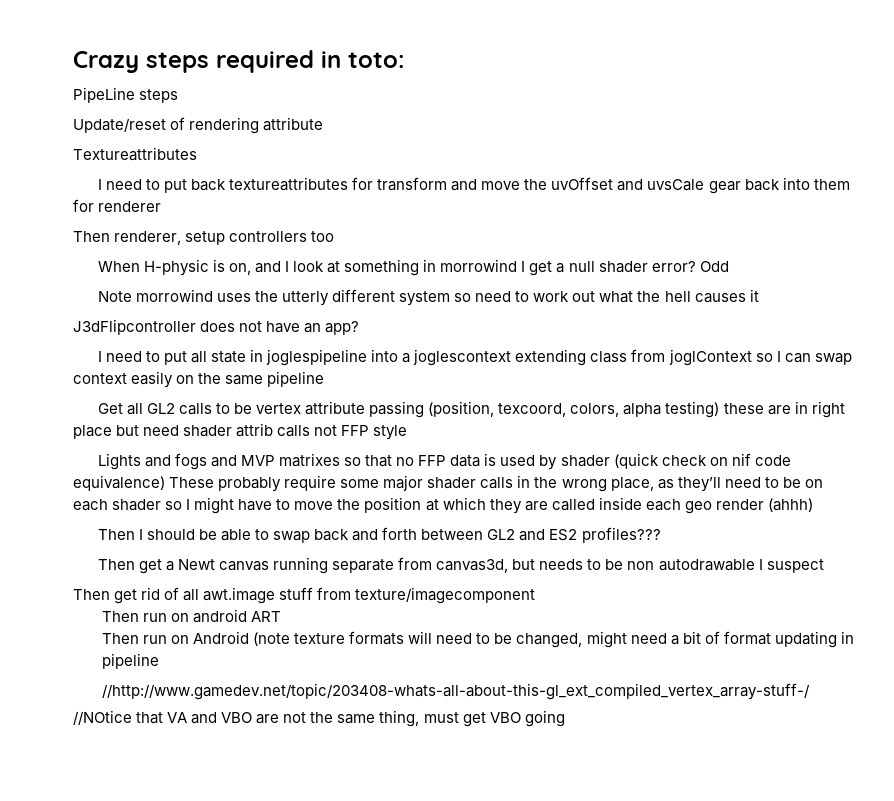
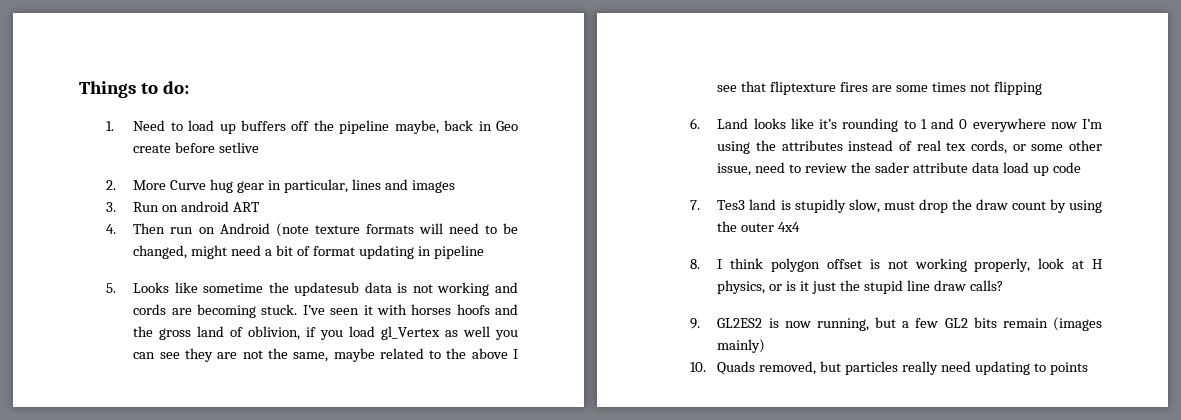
- Crazy steps required in toto:
- PipeLine steps
- Update/reset of rendering attribute
- Textureattributes
- I need to put back textureattributes for transform and move the uvOffset and uvsCale gear back into them for renderer
- Then renderer, setup controllers too
- When H-physic is on, and I look at something in morrowind I get a null shader error? Odd
- Note morrowind uses the utterly different system so need to work out what the hell causes it
- J3dFlipcontroller does not have an app?
- I need to put all state in joglespipeline into a joglescontext extending class from joglContext so I can swap context easily on the same pipeline
- Get all GL2 calls to be vertex attribute passing (position, texcoord, colors, alpha testing) these are in right place but need shader attrib calls not FFP style
- Lights and fogs and MVP matrixes so that no FFP data is used by shader (quick check on nif code equivalence) These probably require some major shader calls in the wrong place, as they’ll need to be on each shader so I might have to move the position at which they are called inside each geo render (ahhh)
- Then I should be able to swap back and forth between GL2 and ES2 profiles???
- Then get a Newt canvas running separate from canvas3d, but needs to be non autodrawable I suspect
- Then get rid of all awt.image stuff from texture/imagecomponent
- Then run on android ART
+ Things to do:
+ 1. Need to load up buffers off the pipeline maybe, back in Geo create before setlive
+ 2. More Curve hug gear in particular, lines and images
+ 3. Run on android ART
- Then run on Android (note texture formats will need to be changed, might need a bit of format updating in pipeline
+ 4. Then run on Android (note texture formats will need to be changed, might need a bit of format updating in pipeline
- //http://www.gamedev.net/topic/203408-whats-all-about-this-gl_ext_compiled_vertex_array-stuff-/
- //NOtice that VA and VBO are not the same thing, must get VBO going
+ 5. Looks like sometime the updatesub data is not working and cords are becoming stuck. I’ve seen it with horses hoofs and the gross land of oblivion, if you load gl_Vertex as well you can see they are not the same, maybe related to the above I see that fliptexture fires are some times not flipping
+ 6. Land looks like it’s rounding to 1 and 0 everywhere now I’m using the attributes instead of real tex cords, or some other issue, need to review the sader attribute data load up code
+ 7. Tes3 land is stupidly slow, must drop the draw count by using the outer 4x4
+ 8. I think polygon offset is not working properly, look at H physics, or is it just the stupid line draw calls?
+ 9. GL2ES2 is now running, but a few GL2 bits remain (images mainly)
+ 10. Quads removed, but particles really need updating to points

